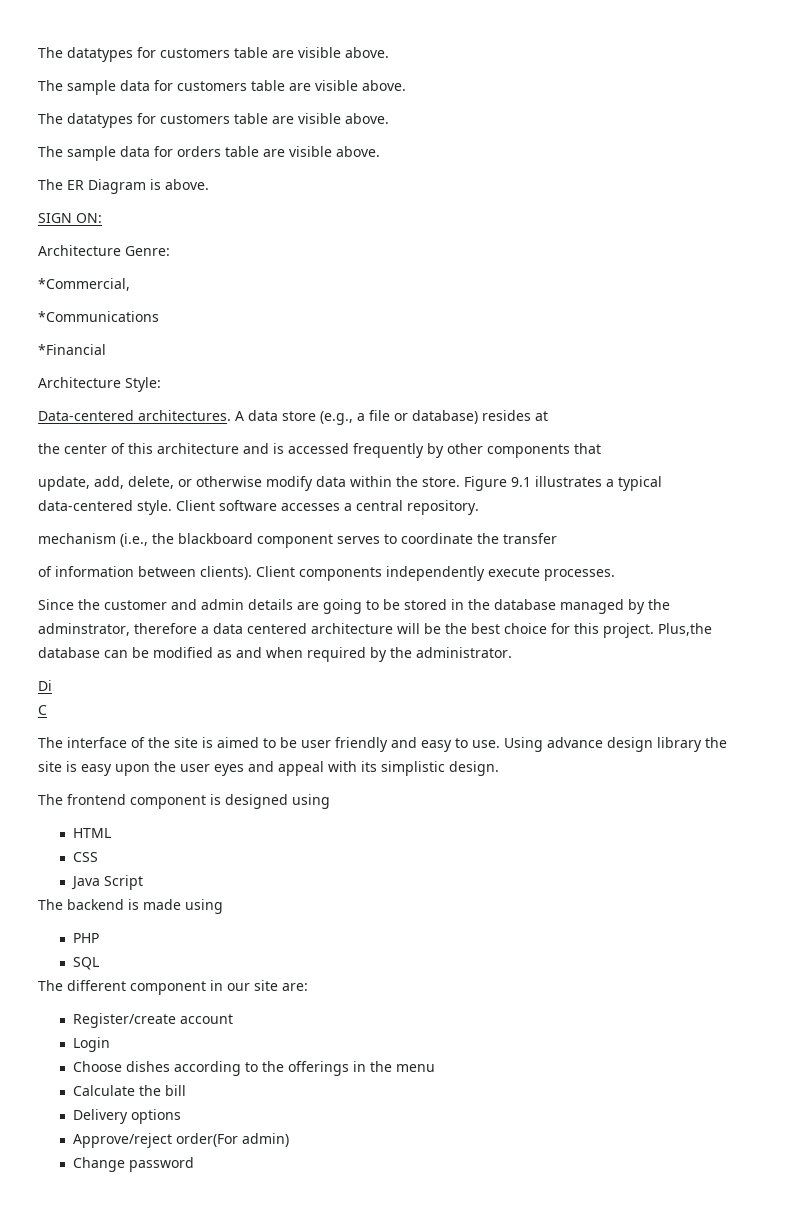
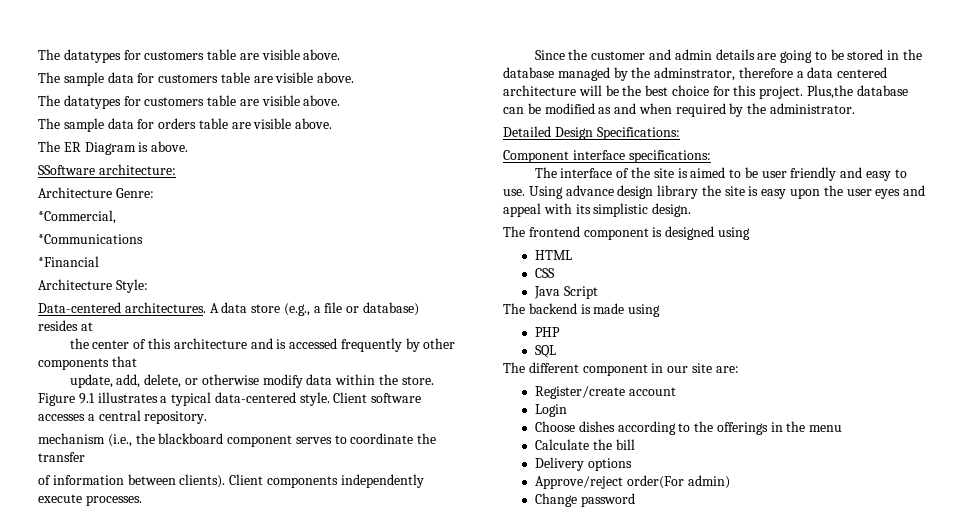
- SIGN ON:
+ SSoftware architecture:
- Di
- C
+ Detailed Design Specifications:
+ Component interface specifications:

